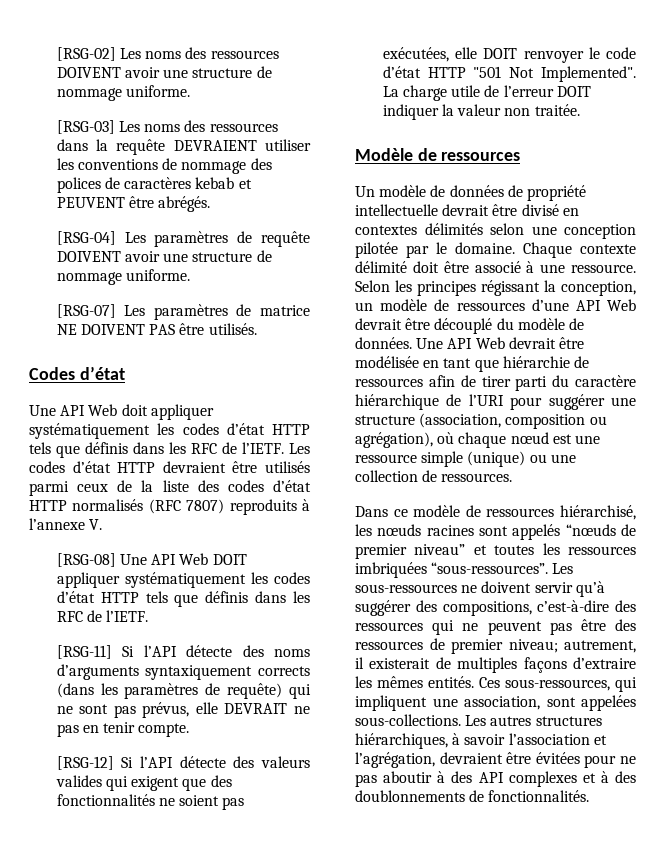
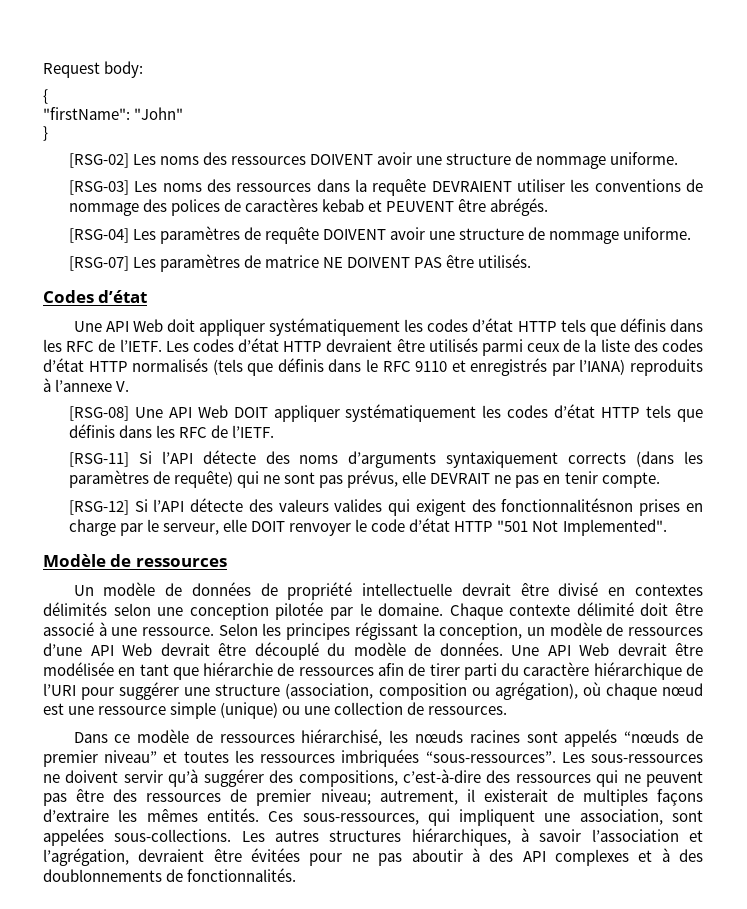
+ Request body:
+ {
+ "firstName": "John"
+ }
- Les codes d’état HTTP devraient être utilisés parmi ceux de la liste des codes d’état HTTP normalisés (RFC 7807) reproduits à l’annexe V.
+ Les codes d’état HTTP devraient être utilisés parmi ceux de la liste des codes d’état HTTP normalisés (tels que définis dans le RFC 9110 et enregistrés par l’IANA) reproduits à l’annexe V.
- [RSG-12] Si l’API détecte des valeurs valides qui exigent que des fonctionnalités ne soient pas exécutées, elle DOIT renvoyer le code d’état HTTP "501 Not Implemented". La charge utile de l’erreur DOIT indiquer la valeur non traitée.
+ [RSG-12] Si l’API détecte des valeurs valides qui exigent des fonctionnalitésnon prises en charge par le serveur, elle DOIT renvoyer le code d’état HTTP "501 Not Implemented".

